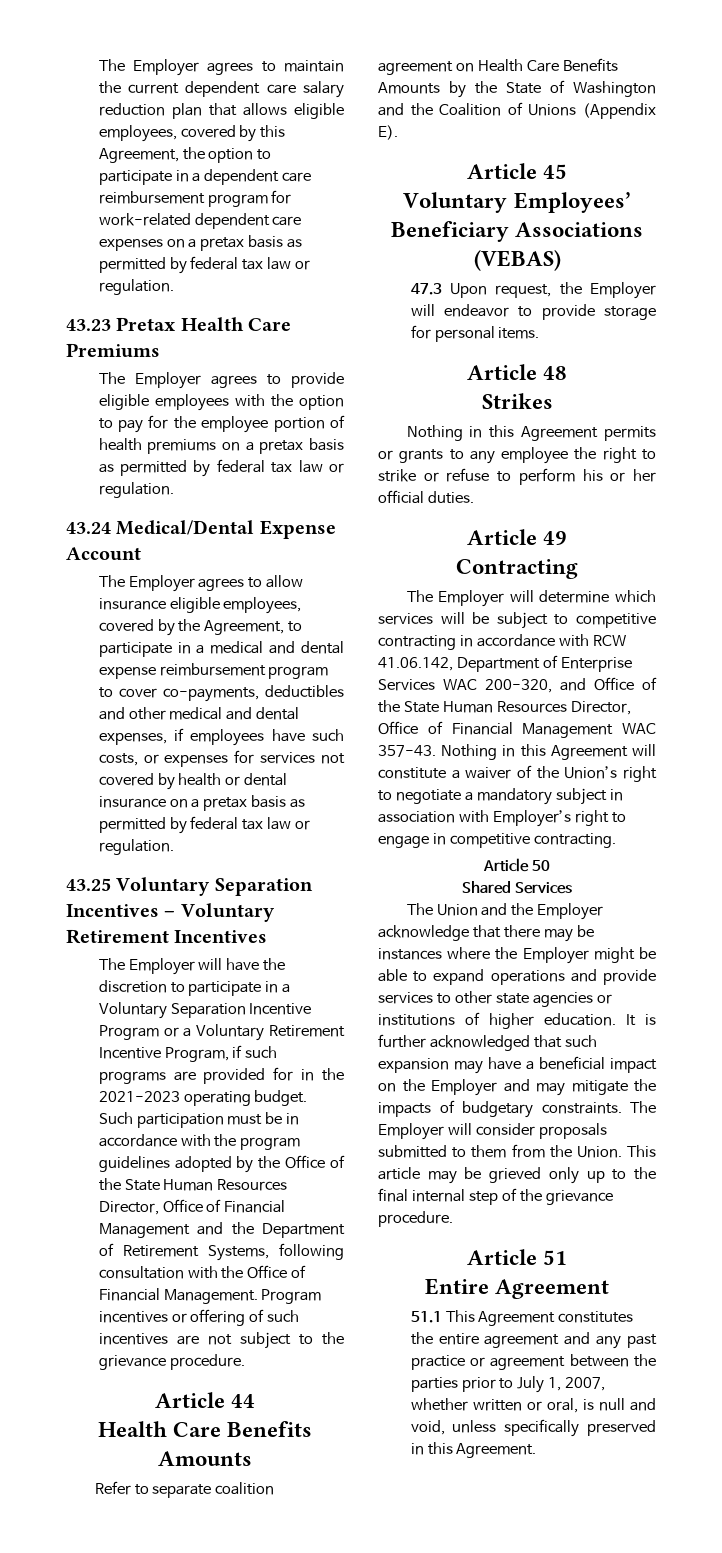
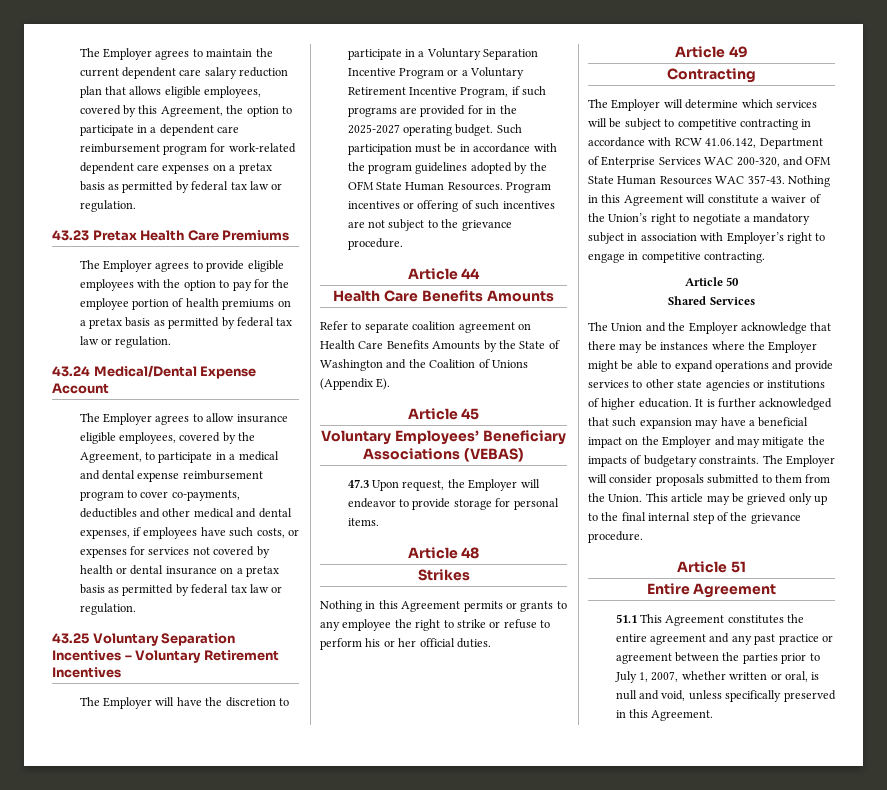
- The Employer will have the discretion to participate in a Voluntary Separation Incentive Program or a Voluntary Retirement Incentive Program, if such programs are provided for in the 2021-2023 operating budget.
+ The Employer will have the discretion to participate in a Voluntary Separation Incentive Program or a Voluntary Retirement Incentive Program, if such programs are provided for in the 2025-2027 operating budget.
- Such participation must be in accordance with the program guidelines adopted by the Office of the State Human Resources Director, Office of Financial Management and the Department of Retirement Systems, following consultation with the Office of Financial Management.
+ Such participation must be in accordance with the program guidelines adopted by the OFM State Human Resources.
- The Employer will determine which services will be subject to competitive contracting in accordance with RCW 41.06.142, Department of Enterprise Services WAC 200-320, and Office of the State Human Resources Director, Office of Financial Management WAC 357-43.
+ The Employer will determine which services will be subject to competitive contracting in accordance with RCW 41.06.142, Department of Enterprise Services WAC 200-320, and OFM State Human Resources WAC 357-43.

